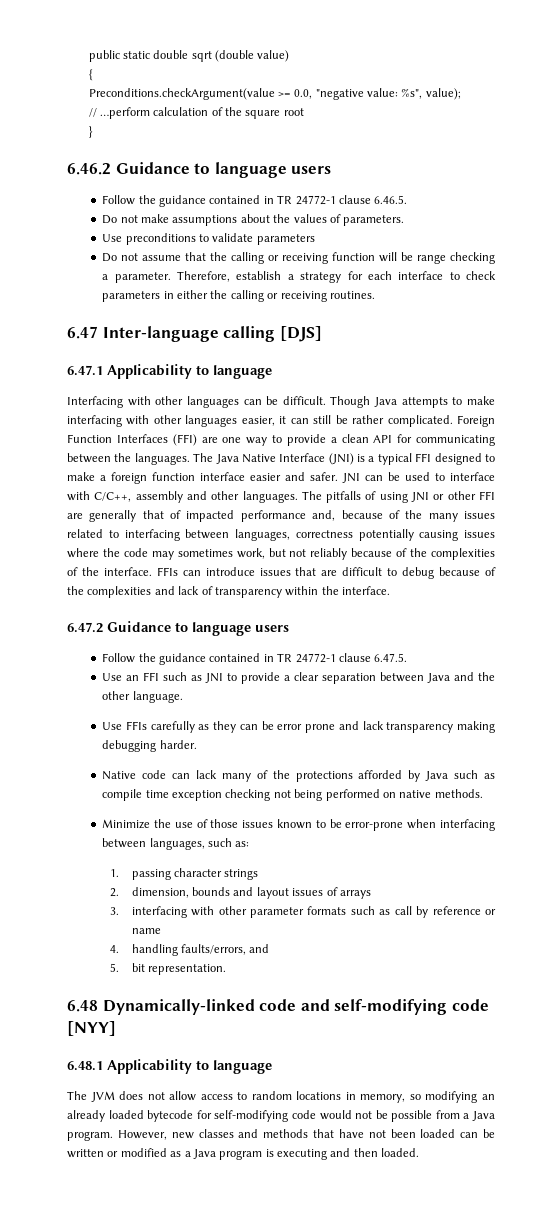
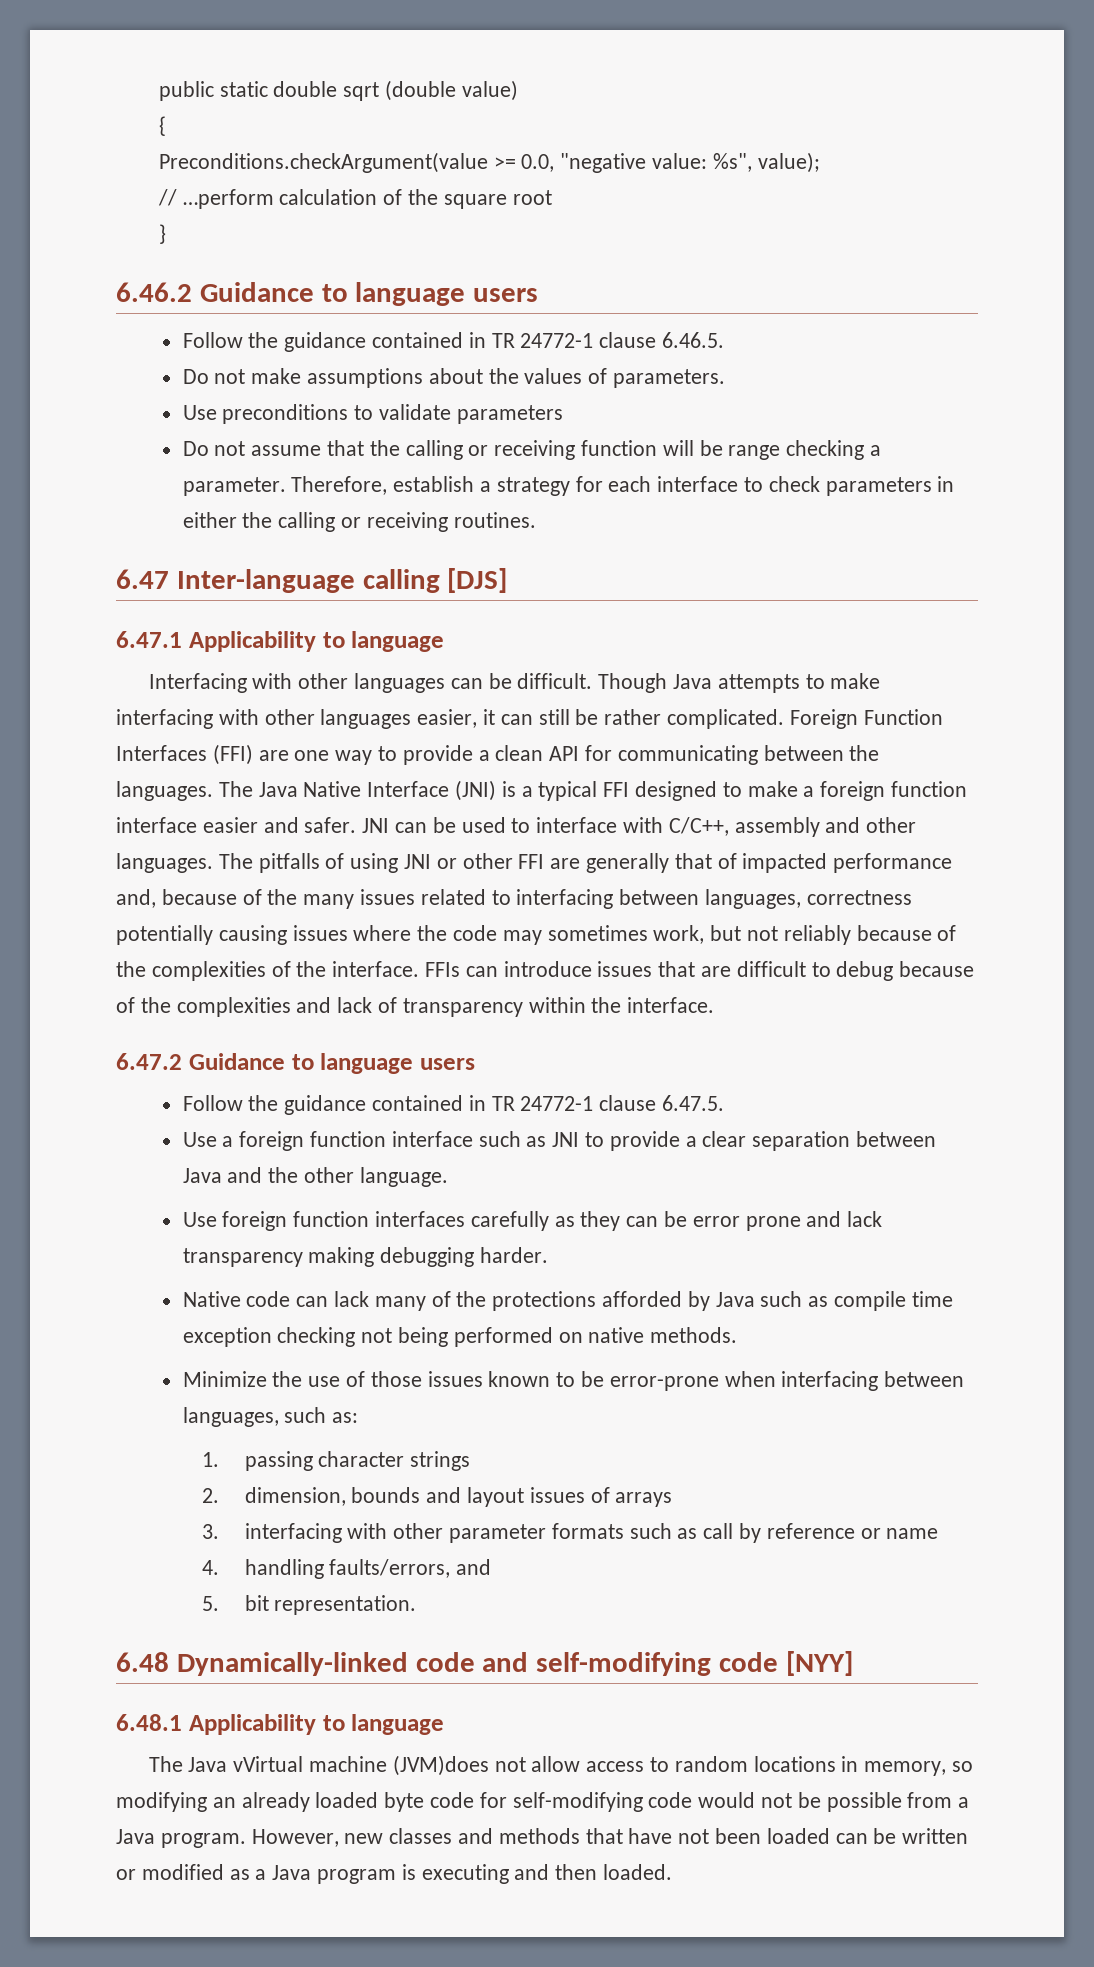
- Use an FFI such as JNI to provide a clear separation between Java and the other language.
+ Use a foreign function interface such as JNI to provide a clear separation between Java and the other language.
- Use FFIs carefully as they can be error prone and lack transparency making debugging harder.
+ Use foreign function interfaces carefully as they can be error prone and lack transparency making debugging harder.
- The JVM does not allow access to random locations in memory, so modifying an already loaded bytecode for self-modifying code would not be possible from a Java program.
+ The Java vVirtual machine (JVM)does not allow access to random locations in memory, so modifying an already loaded byte code for self-modifying code would not be possible from a Java program.

